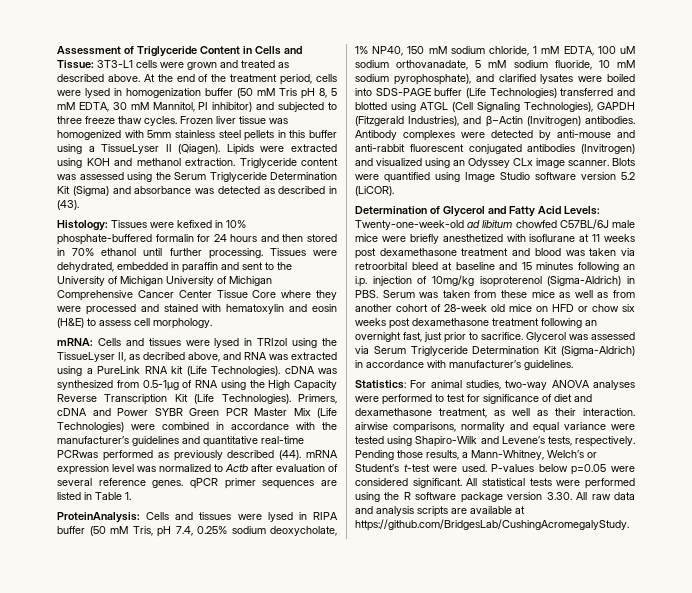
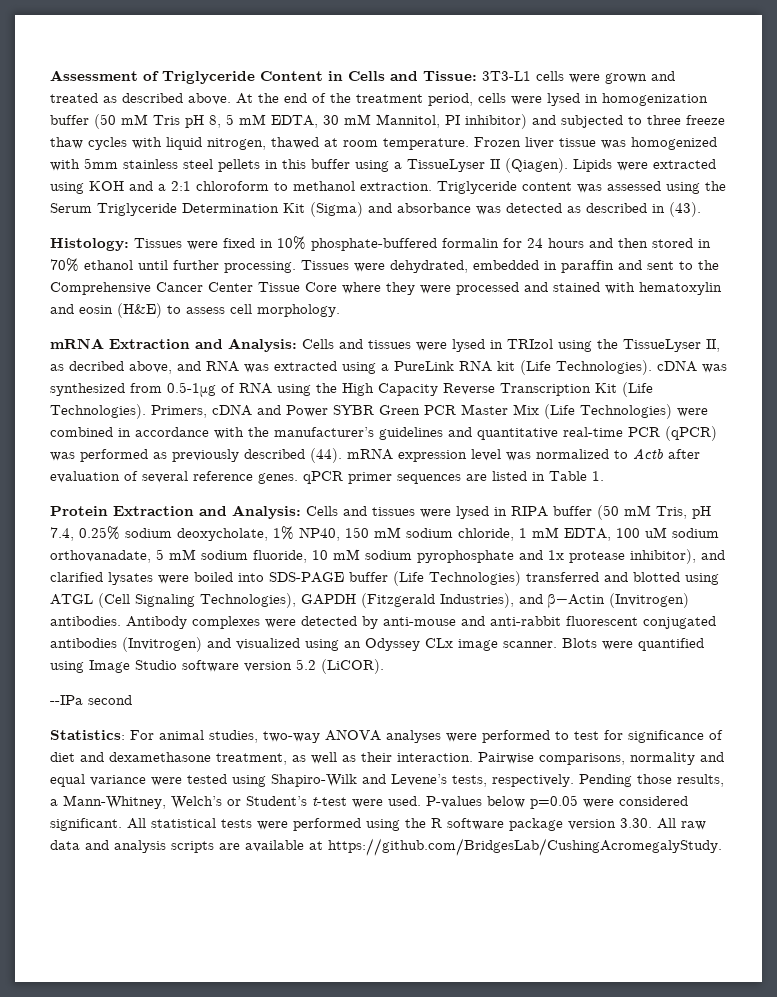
- At the end of the treatment period, cells were lysed in homogenization buffer (50 mM Tris pH 8, 5 mM EDTA, 30 mM Mannitol, PI inhibitor) and subjected to three freeze thaw cycles.
+ At the end of the treatment period, cells were lysed in homogenization buffer (50 mM Tris pH 8, 5 mM EDTA, 30 mM Mannitol, PI inhibitor) and subjected to three freeze thaw cycles with liquid nitrogen, thawed at room temperature.
- Lipids were extracted using KOH and methanol extraction.
+ Lipids were extracted using KOH and a 2:1 chloroform to methanol extraction.
- Histology: Tissues were kefixed in 10% phosphate-buffered formalin for 24 hours and then stored in 70% ethanol until further processing.
+ Histology: Tissues were fixed in 10% phosphate-buffered formalin for 24 hours and then stored in 70% ethanol until further processing.
- Tissues were dehydrated, embedded in paraffin and sent to the University of Michigan University of Michigan Comprehensive Cancer Center Tissue Core where they were processed and stained with hematoxylin and eosin (H&E) to assess cell morphology.
+ Tissues were dehydrated, embedded in paraffin and sent to the Comprehensive Cancer Center Tissue Core where they were processed and stained with hematoxylin and eosin (H&E) to assess cell morphology.
- mRNA: Cells and tissues were lysed in TRIzol using the TissueLyser II, as decribed above, and RNA was extracted using a PureLink RNA kit (Life Technologies). cDNA was synthesized from 0.5-1μg of RNA using the High Capacity Reverse Transcription Kit (Life Technologies).
+ mRNA Extraction and Analysis: Cells and tissues were lysed in TRIzol using the TissueLyser II, as decribed above, and RNA was extracted using a PureLink RNA kit (Life Technologies). cDNA was synthesized from 0.5-1μg of RNA using the High Capacity Reverse Transcription Kit (Life Technologies).
- Primers, cDNA and Power SYBR Green PCR Master Mix (Life Technologies) were combined in accordance with the manufacturer’s guidelines and quantitative real-time PCRwas performed as previously described (44). mRNA expression level was normalized to Actb after evaluation of several reference genes. qPCR primer sequences are listed in Table 1.
+ Primers, cDNA and Power SYBR Green PCR Master Mix (Life Technologies) were combined in accordance with the manufacturer’s guidelines and quantitative real-time PCR (qPCR) was performed as previously described (44). mRNA expression level was normalized to Actb after evaluation of several reference genes. qPCR primer sequences are listed in Table 1.
- ProteinAnalysis:
+ Protein Extraction and Analysis:
- Cells and tissues were lysed in RIPA buffer (50 mM Tris, pH 7.4, 0.25% sodium deoxycholate, 1% NP40, 150 mM sodium chloride, 1 mM EDTA, 100 uM sodium orthovanadate, 5 mM sodium fluoride, 10 mM sodium pyrophosphate), and clarified lysates were boiled into SDS-PAGE buffer (Life Technologies) transferred and blotted using ATGL (Cell Signaling Technologies), GAPDH (Fitzgerald Industries), and β−Actin (Invitrogen) antibodies.
+ Cells and tissues were lysed in RIPA buffer (50 mM Tris, pH 7.4, 0.25% sodium deoxycholate, 1% NP40, 150 mM sodium chloride, 1 mM EDTA, 100 uM sodium orthovanadate, 5 mM sodium fluoride, 10 mM sodium pyrophosphate and 1x protease inhibitor), and clarified lysates were boiled into SDS-PAGE buffer (Life Technologies) transferred and blotted using ATGL (Cell Signaling Technologies), GAPDH (Fitzgerald Industries), and β−Actin (Invitrogen) antibodies.
- Determination of Glycerol and Fatty Acid Levels: Twenty-one-week-old ad libitum chowfed C57BL/6J male mice were briefly anesthetized with isoflurane at 11 weeks post dexamethasone treatment and blood was taken via retroorbital bleed at baseline and 15 minutes following an i.p. injection of 10mg/kg isoproterenol (Sigma-Aldrich) in PBS. Serum was taken from these mice as well as from another cohort of 28-week old mice on HFD or chow six weeks post dexamethasone treatment following an overnight fast, just prior to sacrifice. Glycerol was assessed via Serum Triglyceride Determination Kit (Sigma-Aldrich) in accordance with manufacturer’s guidelines.
+ --IPa second
- Statistics: For animal studies, two-way ANOVA analyses were performed to test for significance of diet and dexamethasone treatment, as well as their interaction. airwise comparisons, normality and equal variance were tested using Shapiro-Wilk and Levene’s tests, respectively.
+ Statistics: For animal studies, two-way ANOVA analyses were performed to test for significance of diet and dexamethasone treatment, as well as their interaction. Pairwise comparisons, normality and equal variance were tested using Shapiro-Wilk and Levene’s tests, respectively.

